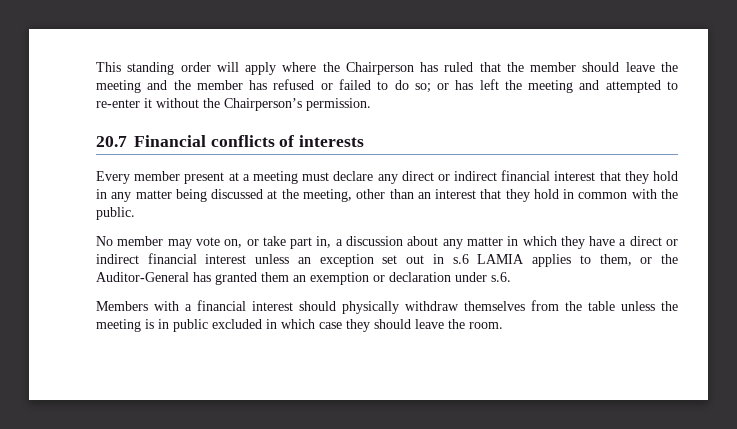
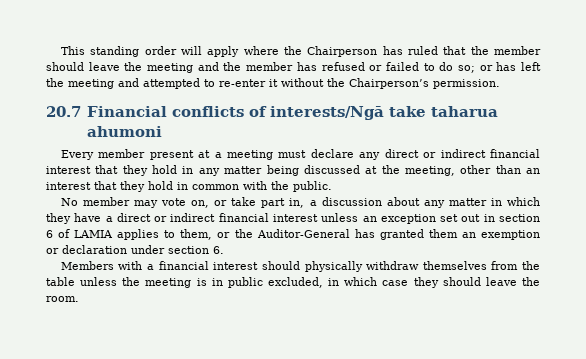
- 20.7 Financial conflicts of interests
+ 20.7 Financial conflicts of interests/Ngā take taharua ahumoni
- No member may vote on, or take part in, a discussion about any matter in which they have a direct or indirect financial interest unless an exception set out in s.6 LAMIA applies to them, or the Auditor-General has granted them an exemption or declaration under s.6.
+ No member may vote on, or take part in, a discussion about any matter in which they have a direct or indirect financial interest unless an exception set out in section 6 of LAMIA applies to them, or the Auditor-General has granted them an exemption or declaration under section 6.
- Members with a financial interest should physically withdraw themselves from the table unless the meeting is in public excluded in which case they should leave the room.
+ Members with a financial interest should physically withdraw themselves from the table unless the meeting is in public excluded, in which case they should leave the room.

